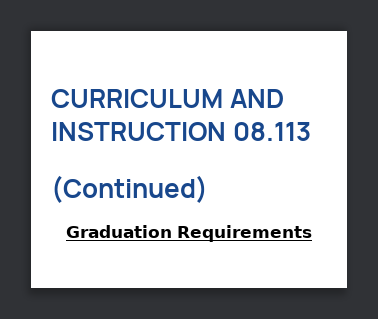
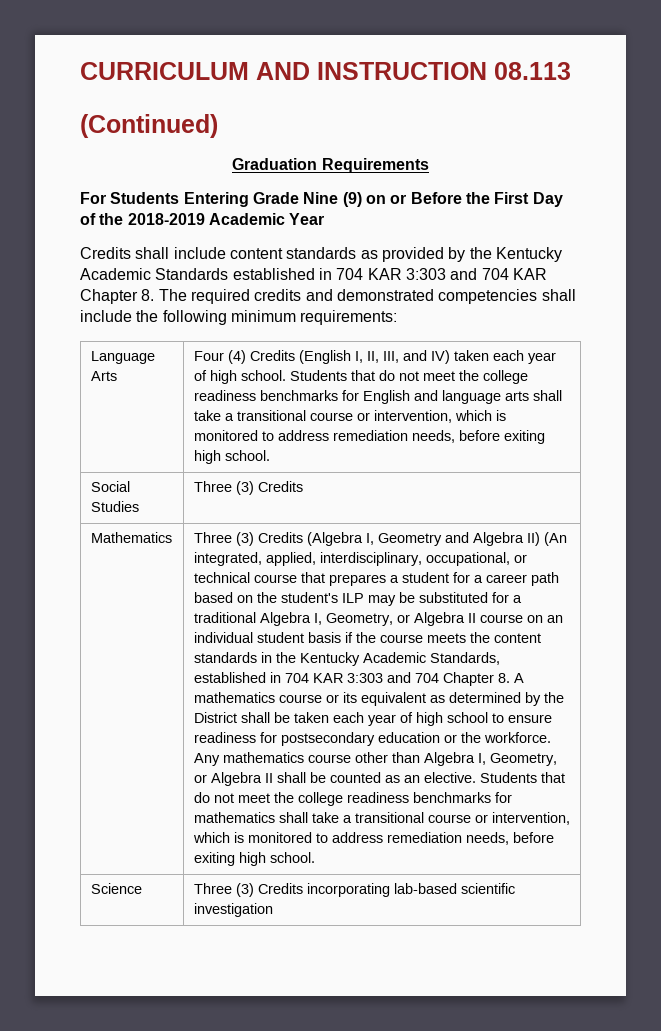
+ For Students Entering Grade Nine (9) on or Before the First Day of the 2018-2019 Academic Year
+ Credits shall include content standards as provided by the Kentucky Academic Standards established in 704 KAR 3:303 and 704 KAR Chapter 8. The required credits and demonstrated competencies shall include the following minimum requirements:
+ Language Arts | Four (4) Credits (English I, II, III, and IV) taken each year of high school. Students that do not meet the college readiness benchmarks for English and language arts shall take a transitional course or intervention, which is monitored to address remediation needs, before exiting high school.
+ Social Studies | Three (3) Credits
+ Mathematics | Three (3) Credits (Algebra I, Geometry and Algebra II) (An integrated, applied, interdisciplinary, occupational, or technical course that prepares a student for a career path based on the student's ILP may be substituted for a traditional Algebra I, Geometry, or Algebra II course on an individual student basis if the course meets the content standards in the Kentucky Academic Standards, established in 704 KAR 3:303 and 704 Chapter 8. A mathematics course or its equivalent as determined by the District shall be taken each year of high school to ensure readiness for postsecondary education or the workforce. Any mathematics course other than Algebra I, Geometry, or Algebra II shall be counted as an elective. Students that do not meet the college readiness benchmarks for mathematics shall take a transitional course or intervention, which is monitored to address remediation needs, before exiting high school.
+ Science | Three (3) Credits incorporating lab-based scientific investigation

